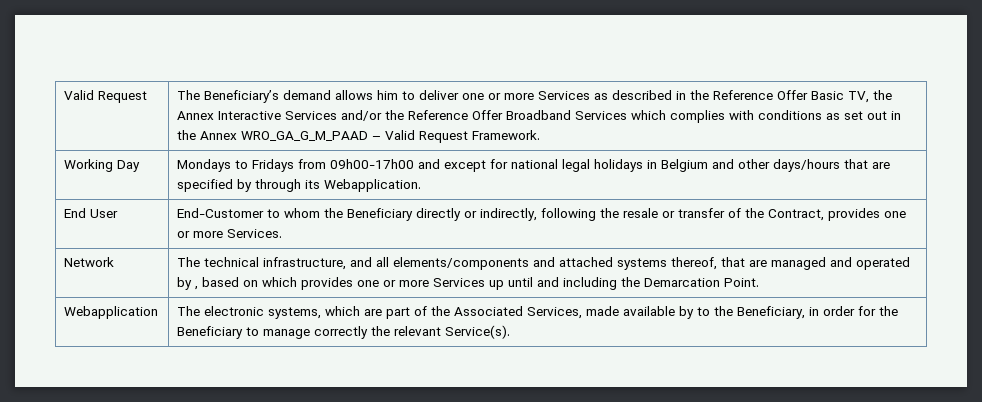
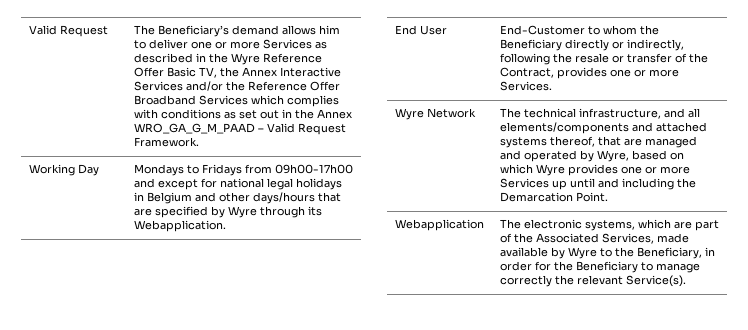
- The Beneficiary’s demand allows him to deliver one or more Services as described in the Reference Offer Basic TV, the Annex Interactive Services and/or the Reference Offer Broadband Services which complies with conditions as set out in the Annex WRO_GA_G_M_PAAD – Valid Request Framework.
+ The Beneficiary’s demand allows him to deliver one or more Services as described in the Wyre Reference Offer Basic TV, the Annex Interactive Services and/or the Reference Offer Broadband Services which complies with conditions as set out in the Annex WRO_GA_G_M_PAAD – Valid Request Framework.
- Working Day | Mondays to Fridays from 09h00-17h00 and except for national legal holidays in Belgium and other days/hours that are specified by through its Webapplication.
+ Working Day | Mondays to Fridays from 09h00-17h00 and except for national legal holidays in Belgium and other days/hours that are specified by Wyre through its Webapplication.
- Network | The technical infrastructure, and all elements/components and attached systems thereof, that are managed and operated by , based on which provides one or more Services up until and including the Demarcation Point.
+ Wyre Network | The technical infrastructure, and all elements/components and attached systems thereof, that are managed and operated by Wyre, based on which Wyre provides one or more Services up until and including the Demarcation Point.
- Webapplication | The electronic systems, which are part of the Associated Services, made available by to the Beneficiary, in order for the Beneficiary to manage correctly the relevant Service(s).
+ Webapplication | The electronic systems, which are part of the Associated Services, made available by Wyre to the Beneficiary, in order for the Beneficiary to manage correctly the relevant Service(s).

